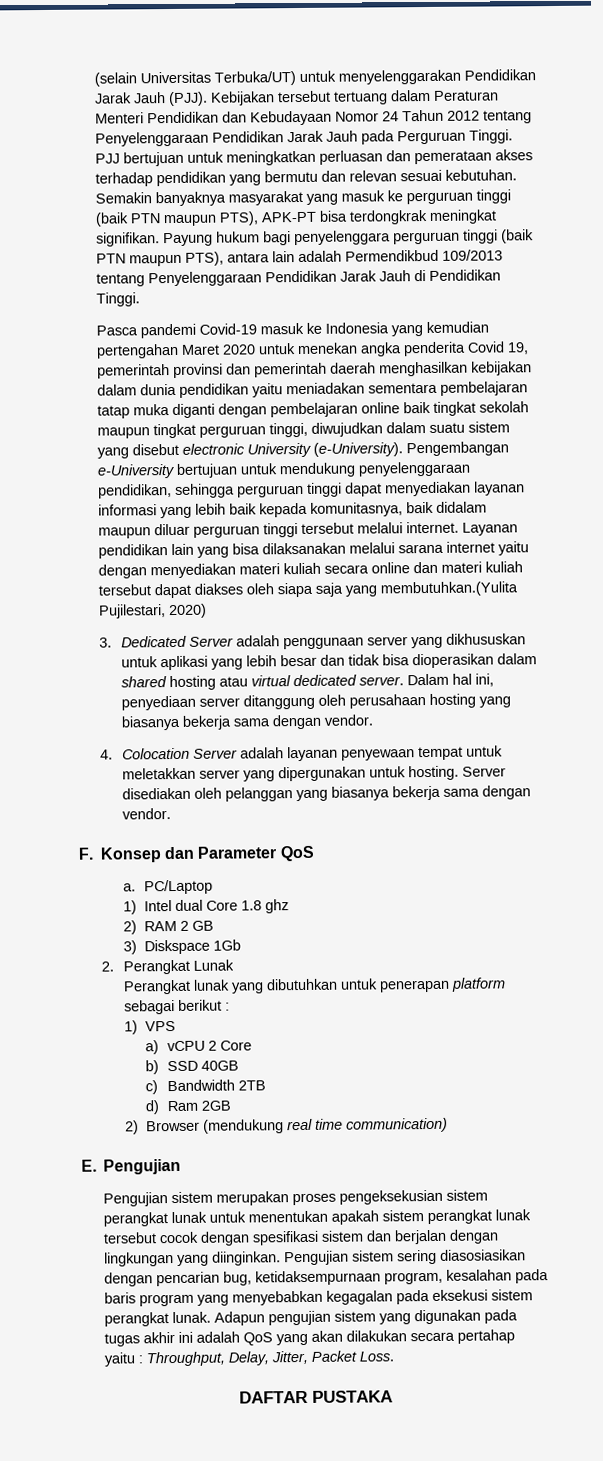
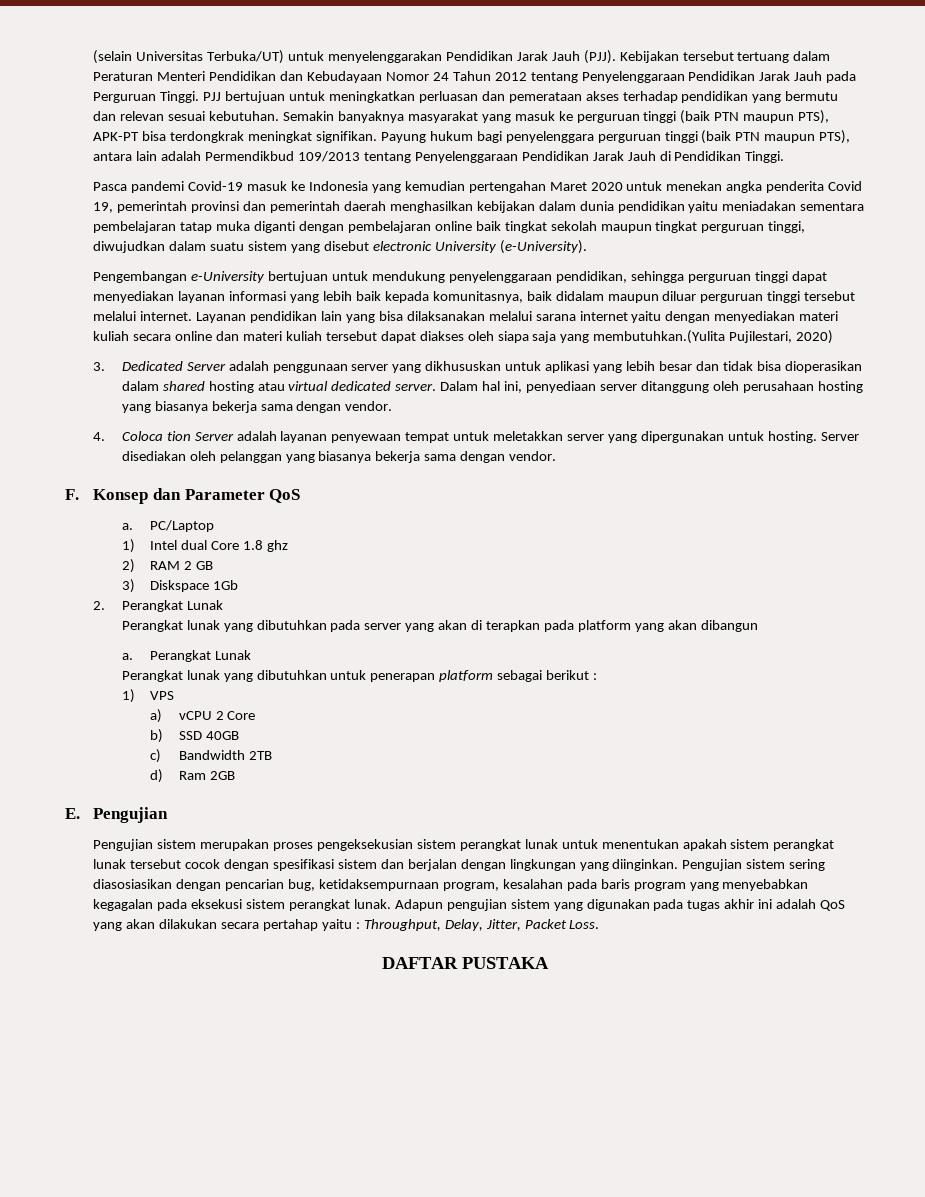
- Pasca pandemi Covid-19 masuk ke Indonesia yang kemudian pertengahan Maret 2020 untuk menekan angka penderita Covid 19, pemerintah provinsi dan pemerintah daerah menghasilkan kebijakan dalam dunia pendidikan yaitu meniadakan sementara pembelajaran tatap muka diganti dengan pembelajaran online baik tingkat sekolah maupun tingkat perguruan tinggi, diwujudkan dalam suatu sistem yang disebut electronic University (e-University). Pengembangan e-University bertujuan untuk mendukung penyelenggaraan pendidikan, sehingga perguruan tinggi dapat menyediakan layanan informasi yang lebih baik kepada komunitasnya, baik didalam maupun diluar perguruan tinggi tersebut melalui internet.
+ Pasca pandemi Covid-19 masuk ke Indonesia yang kemudian pertengahan Maret 2020 untuk menekan angka penderita Covid 19, pemerintah provinsi dan pemerintah daerah menghasilkan kebijakan dalam dunia pendidikan yaitu meniadakan sementara pembelajaran tatap muka diganti dengan pembelajaran online baik tingkat sekolah maupun tingkat perguruan tinggi, diwujudkan dalam suatu sistem yang disebut electronic University (e-University).
+ Pengembangan e-University bertujuan untuk mendukung penyelenggaraan pendidikan, sehingga perguruan tinggi dapat menyediakan layanan informasi yang lebih baik kepada komunitasnya, baik didalam maupun diluar perguruan tinggi tersebut melalui internet.
- 4. Colocation Server adalah layanan penyewaan tempat untuk meletakkan server yang dipergunakan untuk hosting.
+ 4. Coloca tion Server adalah layanan penyewaan tempat untuk meletakkan server yang dipergunakan untuk hosting.
+ Perangkat lunak yang dibutuhkan pada server yang akan di terapkan pada platform yang akan dibangun
+ a. Perangkat Lunak
- 2) Browser (mendukung real time communication)

